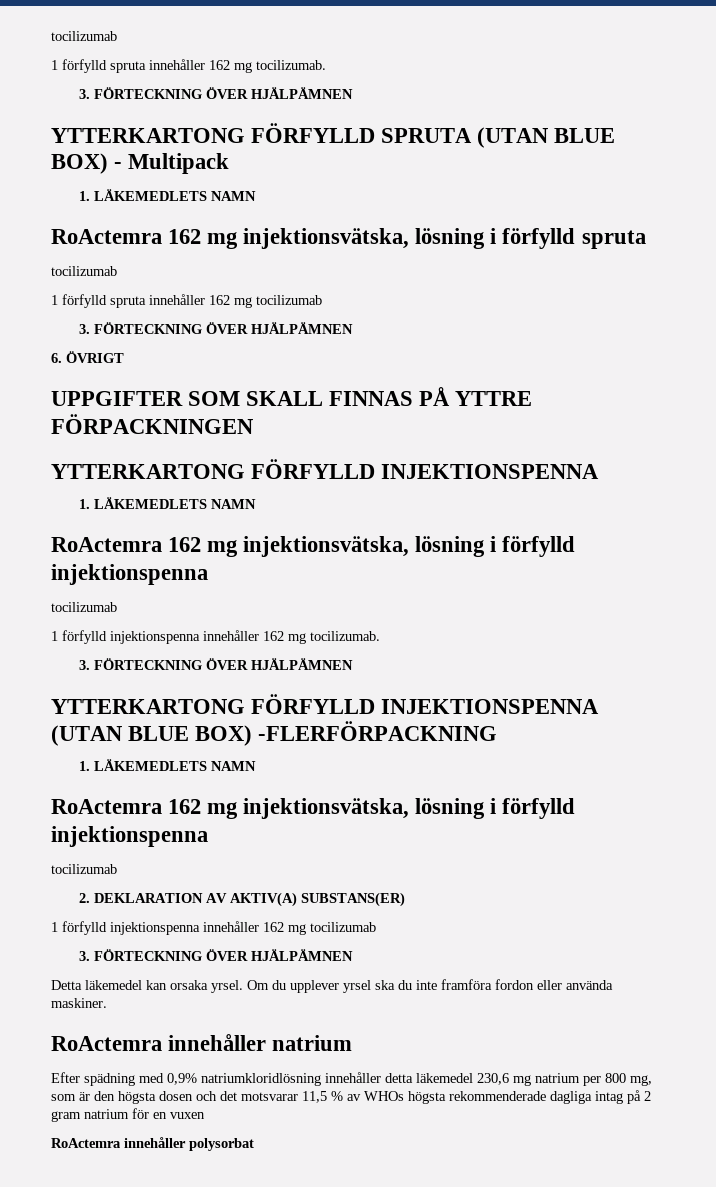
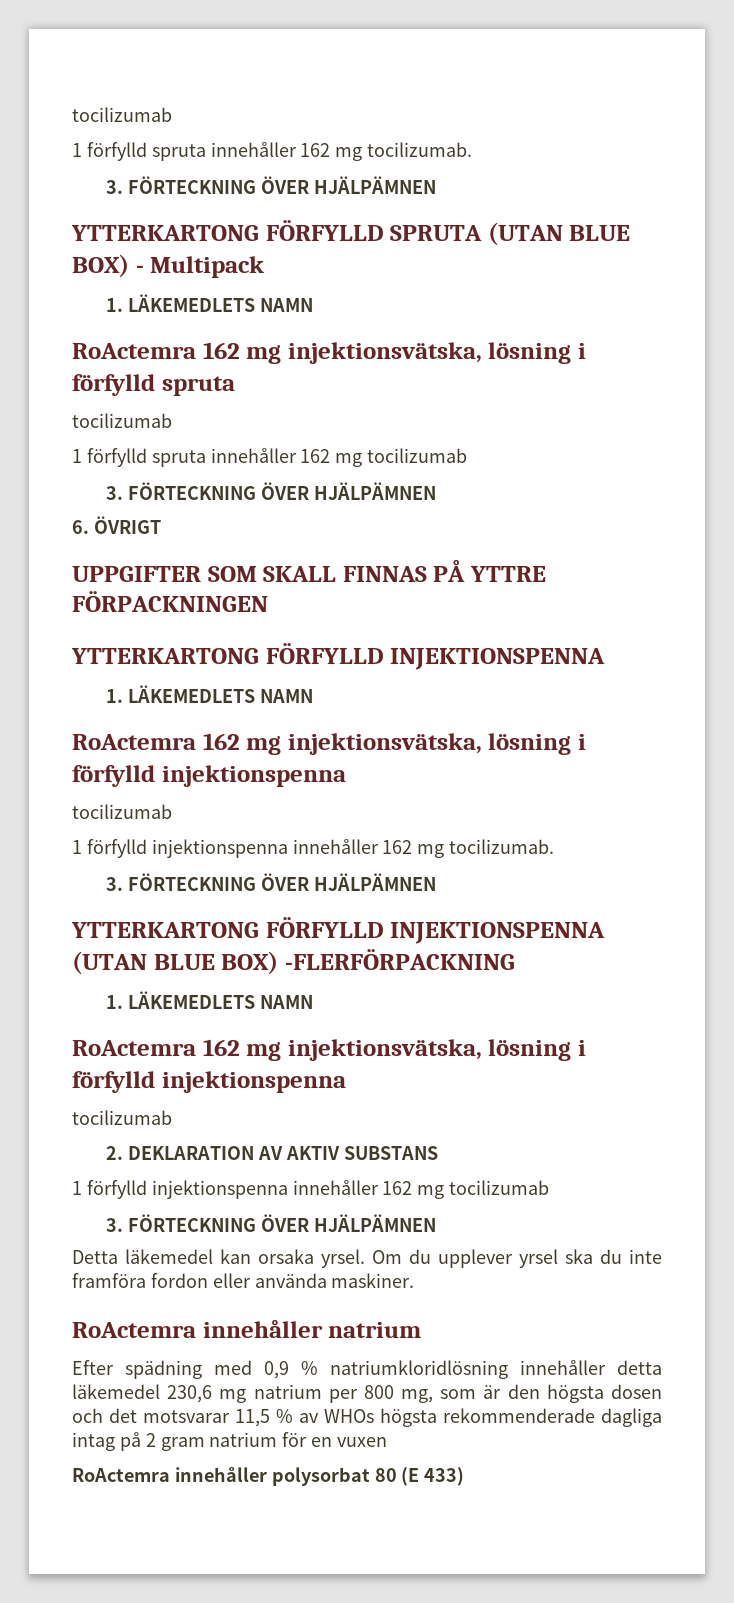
- 2. DEKLARATION AV AKTIV(A) SUBSTANS(ER)
+ 2. DEKLARATION AV AKTIV SUBSTANS
- Efter spädning med 0,9% natriumkloridlösning innehåller detta läkemedel 230,6 mg natrium per 800 mg, som är den högsta dosen och det motsvarar 11,5 % av WHOs högsta rekommenderade dagliga intag på 2 gram natrium för en vuxen
+ Efter spädning med 0,9 % natriumkloridlösning innehåller detta läkemedel 230,6 mg natrium per 800 mg, som är den högsta dosen och det motsvarar 11,5 % av WHOs högsta rekommenderade dagliga intag på 2 gram natrium för en vuxen
- RoActemra innehåller polysorbat
+ RoActemra innehåller polysorbat 80 (E 433)

